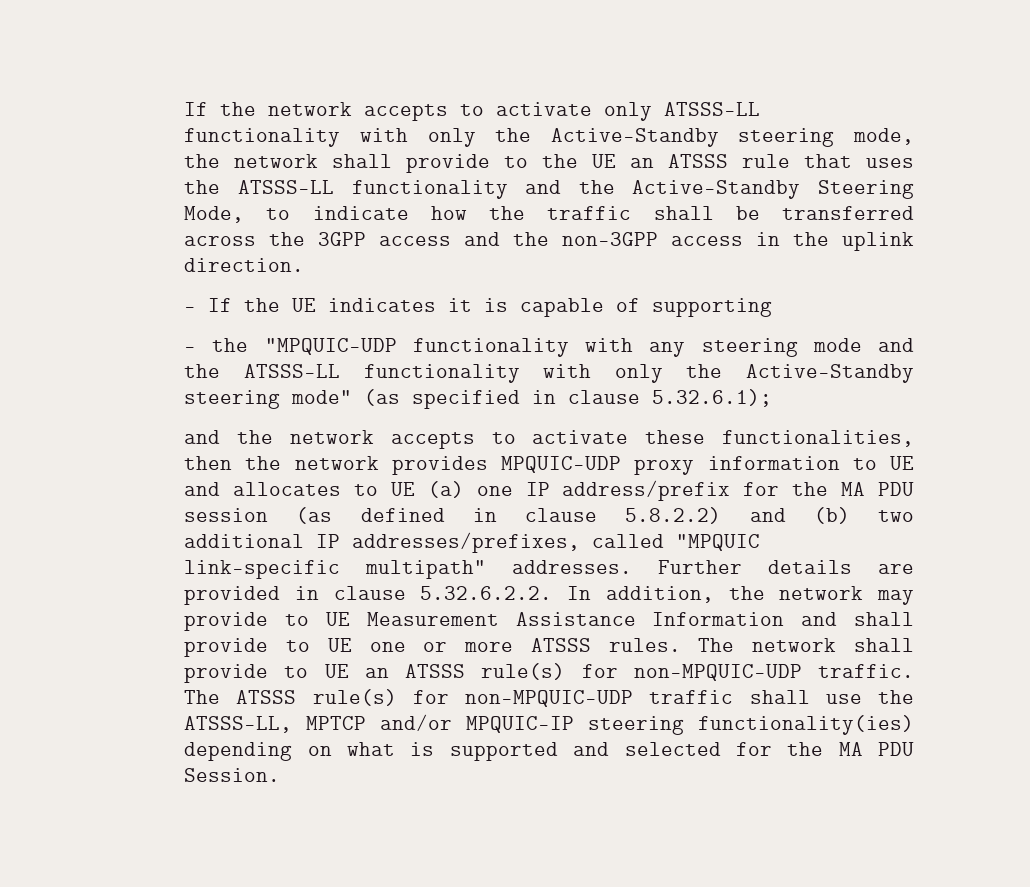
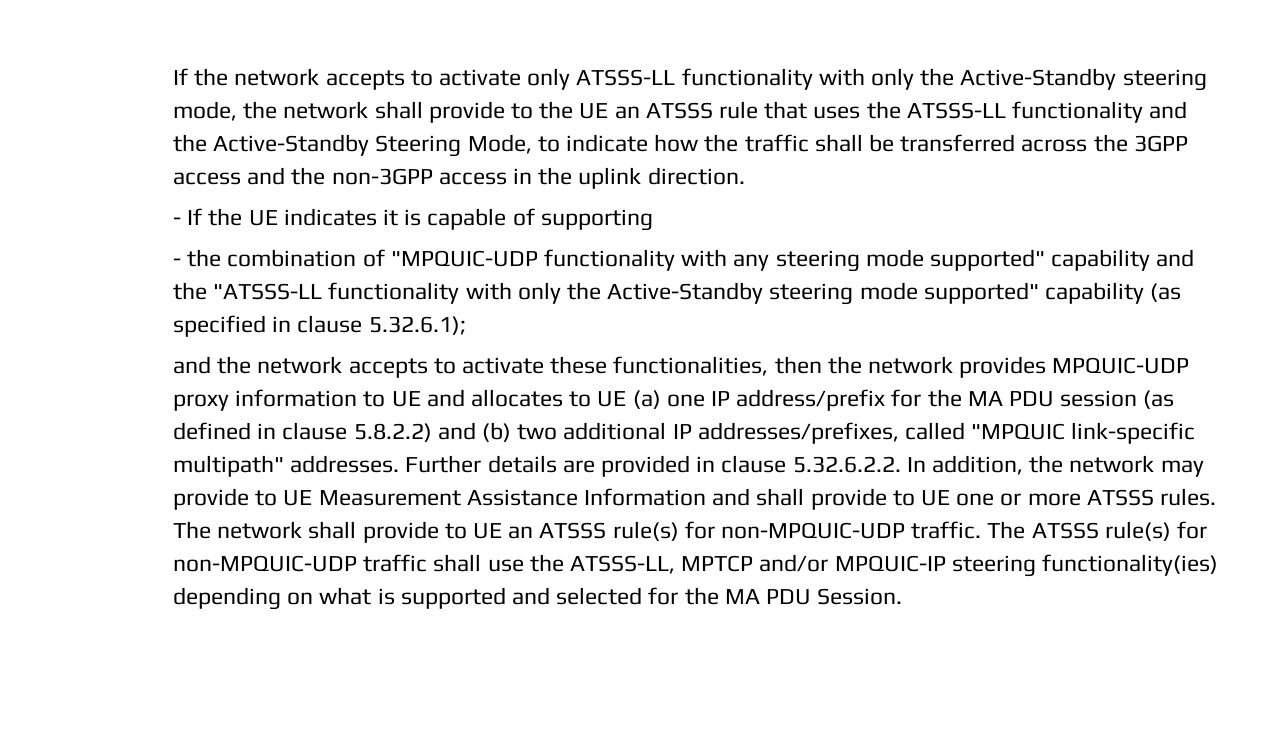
- - the "MPQUIC-UDP functionality with any steering mode and the ATSSS-LL functionality with only the Active-Standby steering mode" (as specified in clause 5.32.6.1);
+ - the combination of "MPQUIC-UDP functionality with any steering mode supported" capability and the "ATSSS-LL functionality with only the Active-Standby steering mode supported" capability (as specified in clause 5.32.6.1);

